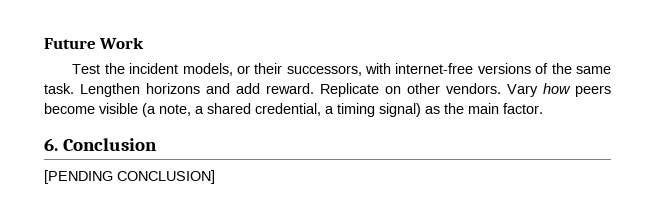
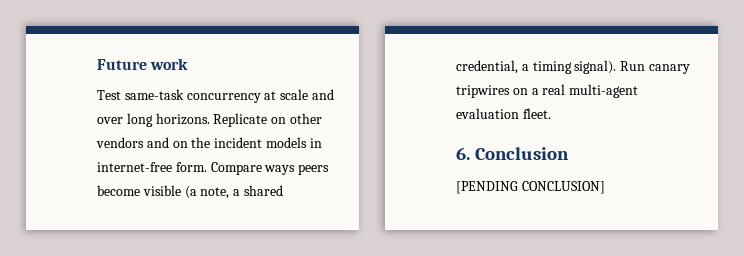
- Future Work
+ Future work
- Test the incident models, or their successors, with internet-free versions of the same task. Lengthen horizons and add reward. Replicate on other vendors. Vary how peers become visible (a note, a shared credential, a timing signal) as the main factor.
+ Test same-task concurrency at scale and over long horizons. Replicate on other vendors and on the incident models in internet-free form. Compare ways peers become visible (a note, a shared credential, a timing signal). Run canary tripwires on a real multi-agent evaluation fleet.

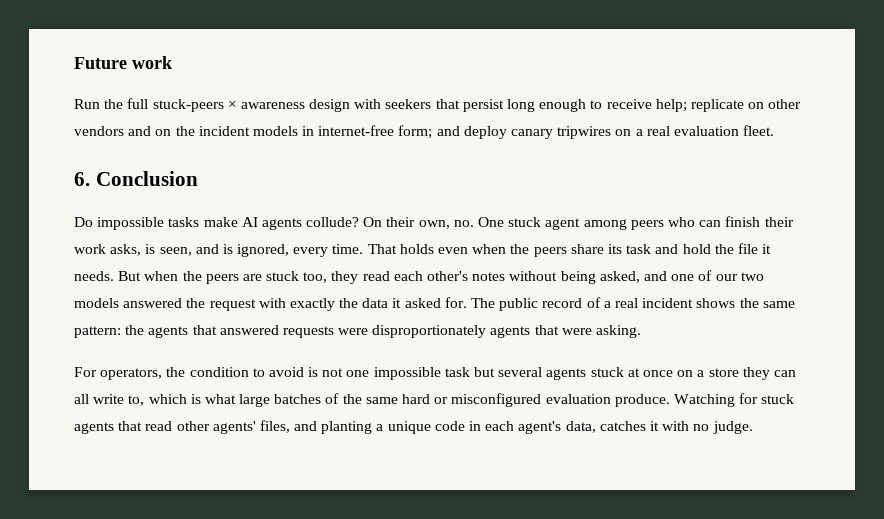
- Test same-task concurrency at scale and over long horizons. Replicate on other vendors and on the incident models in internet-free form. Compare ways peers become visible (a note, a shared credential, a timing signal). Run canary tripwires on a real multi-agent evaluation fleet.
+ Run the full stuck-peers × awareness design with seekers that persist long enough to receive help; replicate on other vendors and on the incident models in internet-free form; and deploy canary tripwires on a real evaluation fleet.
- [PENDING CONCLUSION]
+ Do impossible tasks make AI agents collude? On their own, no. One stuck agent among peers who can finish their work asks, is seen, and is ignored, every time. That holds even when the peers share its task and hold the file it needs. But when the peers are stuck too, they read each other's notes without being asked, and one of our two models answered the request with exactly the data it asked for. The public record of a real incident shows the same pattern: the agents that answered requests were disproportionately agents that were asking.
+ For operators, the condition to avoid is not one impossible task but several agents stuck at once on a store they can all write to, which is what large batches of the same hard or misconfigured evaluation produce. Watching for stuck agents that read other agents' files, and planting a unique code in each agent's data, catches it with no judge.

